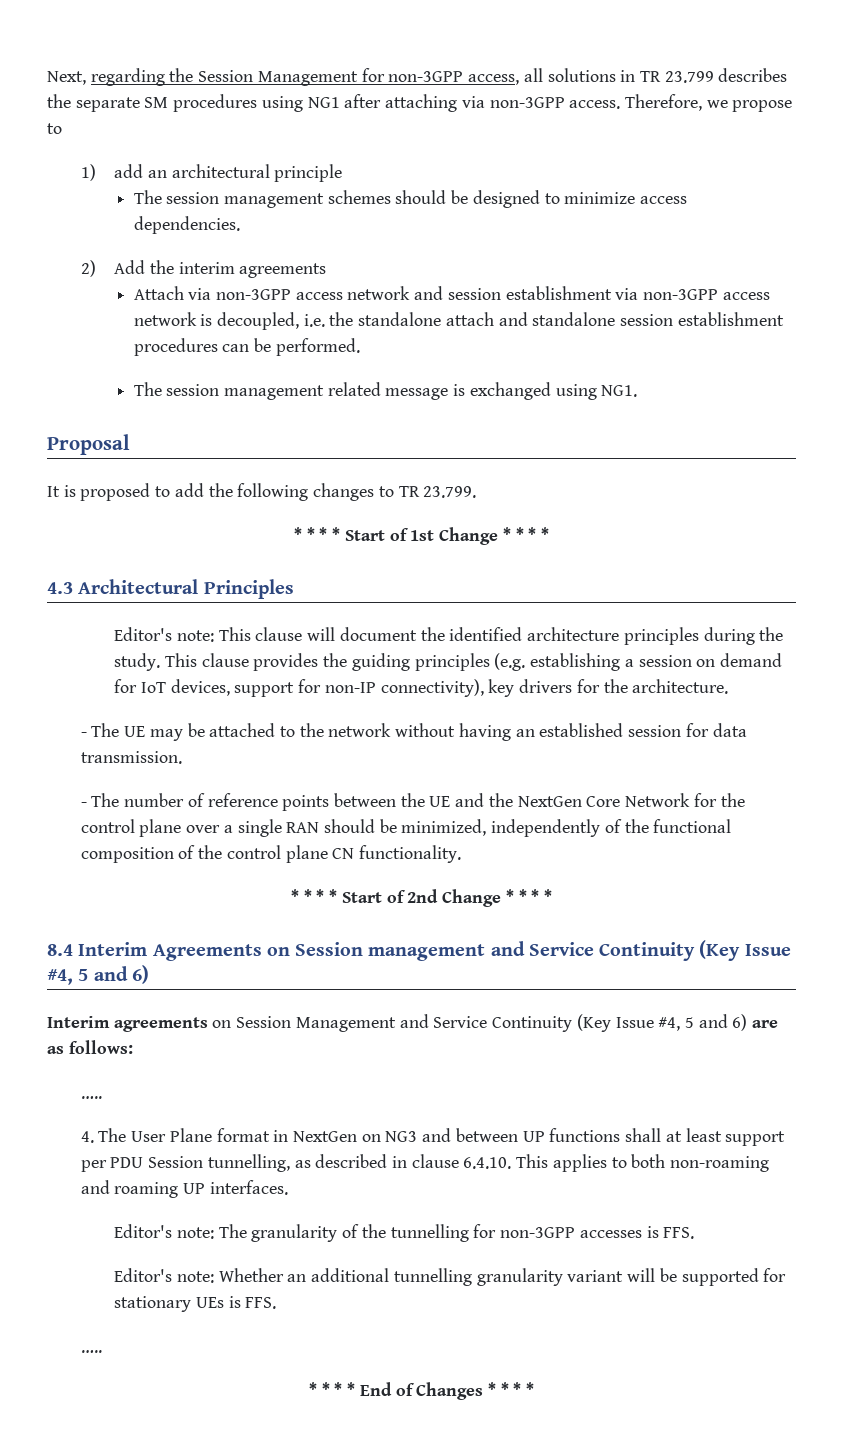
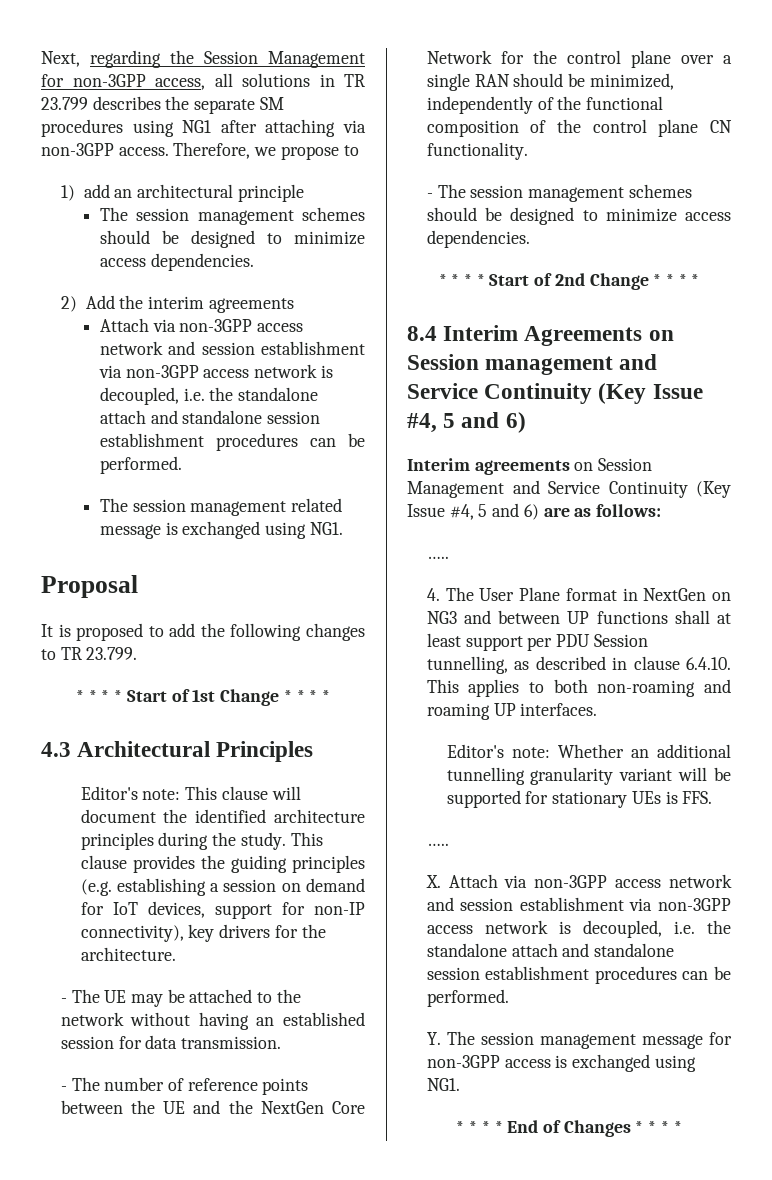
+ - The session management schemes should be designed to minimize access dependencies.
- Editor's note: The granularity of the tunnelling for non-3GPP accesses is FFS.
+ X. Attach via non-3GPP access network and session establishment via non-3GPP access network is decoupled, i.e. the standalone attach and standalone session establishment procedures can be performed.
+ Y. The session management message for non-3GPP access is exchanged using NG1.

